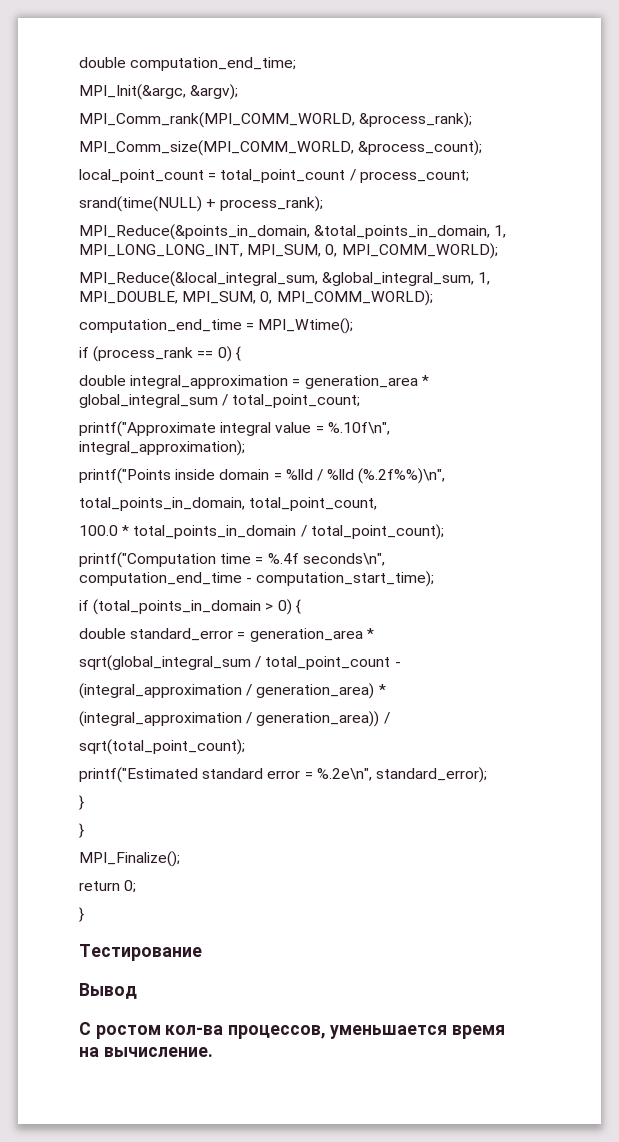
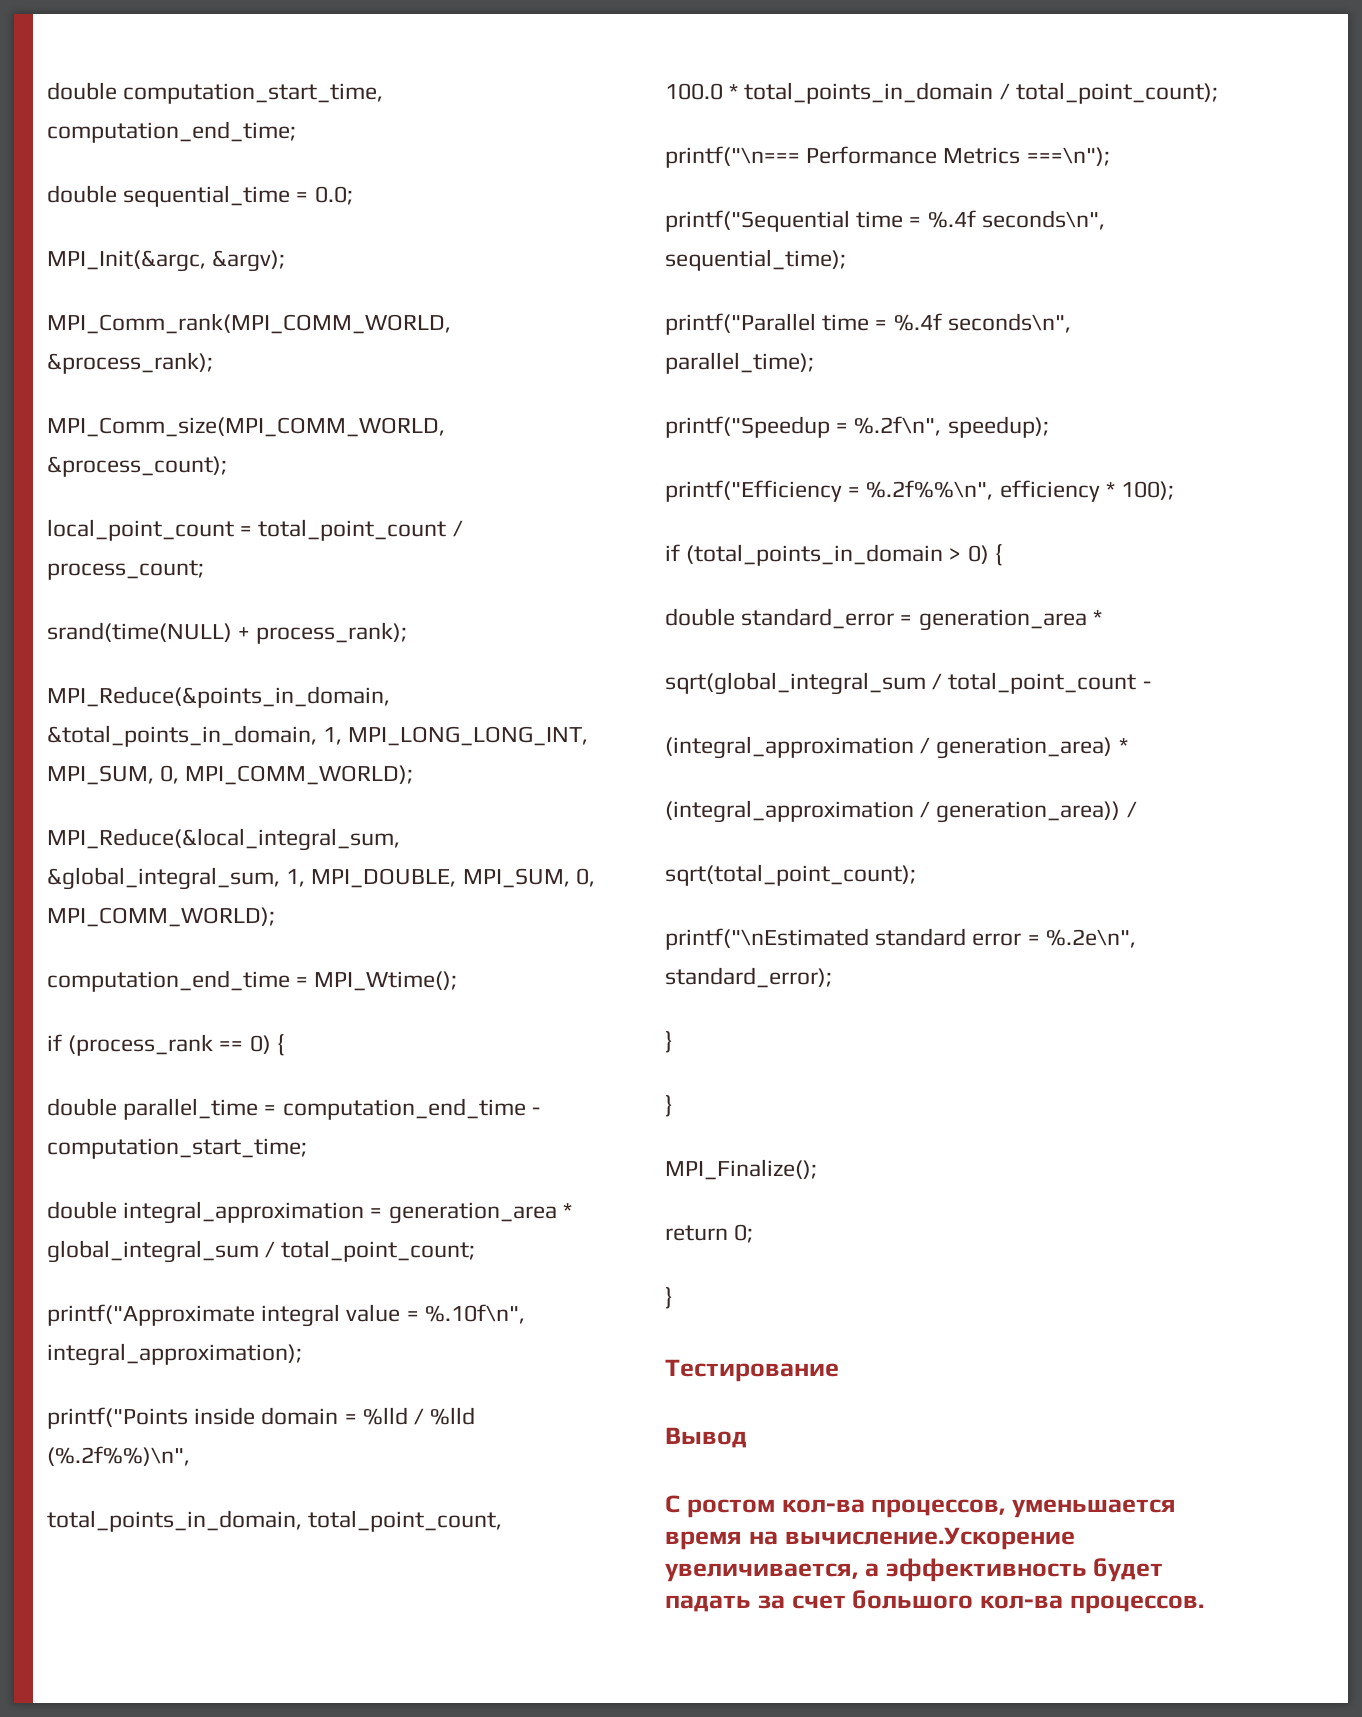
- double computation_end_time;
+ double computation_start_time, computation_end_time;
+ double sequential_time = 0.0;
+ double parallel_time = computation_end_time - computation_start_time;
- printf("Computation time = %.4f seconds\n", computation_end_time - computation_start_time);
+ printf("\n=== Performance Metrics ===\n");
+ printf("Sequential time = %.4f seconds\n", sequential_time);
+ printf("Parallel time = %.4f seconds\n", parallel_time);
+ printf("Speedup = %.2f\n", speedup);
+ printf("Efficiency = %.2f%%\n", efficiency * 100);
- printf("Estimated standard error = %.2e\n", standard_error);
+ printf("\nEstimated standard error = %.2e\n", standard_error);
- С ростом кол-ва процессов, уменьшается время на вычисление.
+ С ростом кол-ва процессов, уменьшается время на вычисление.Ускорение увеличивается, а эффективность будет падать за счет большого кол-ва процессов.

